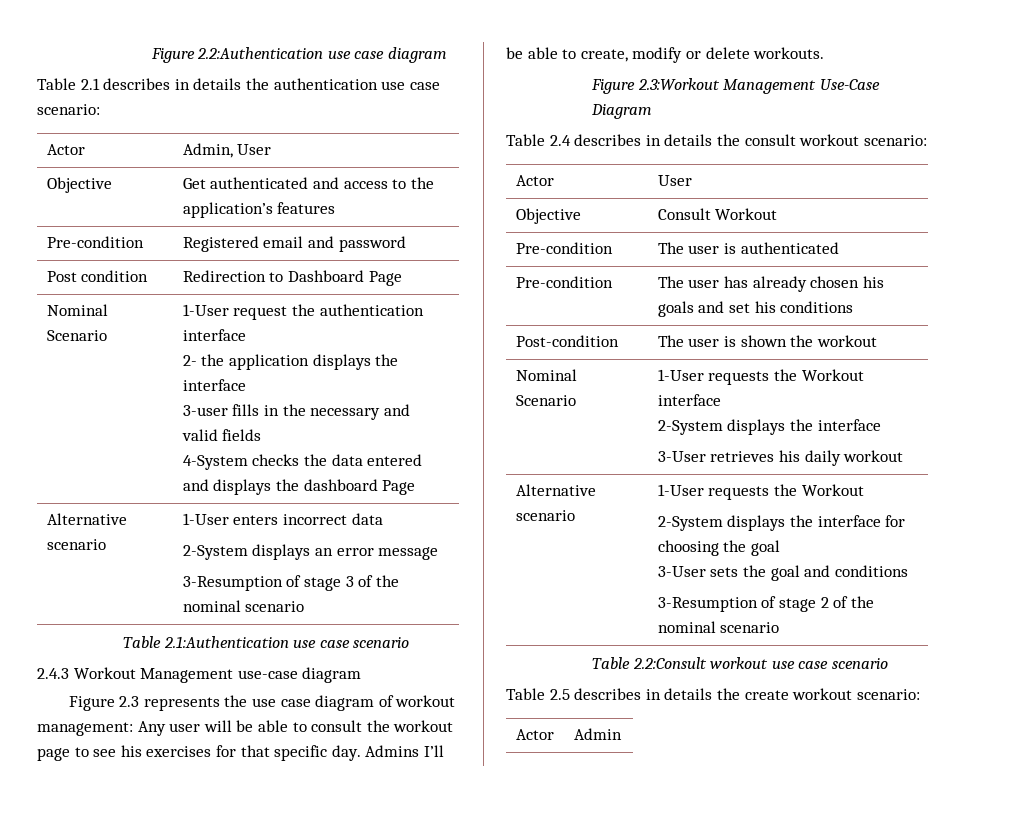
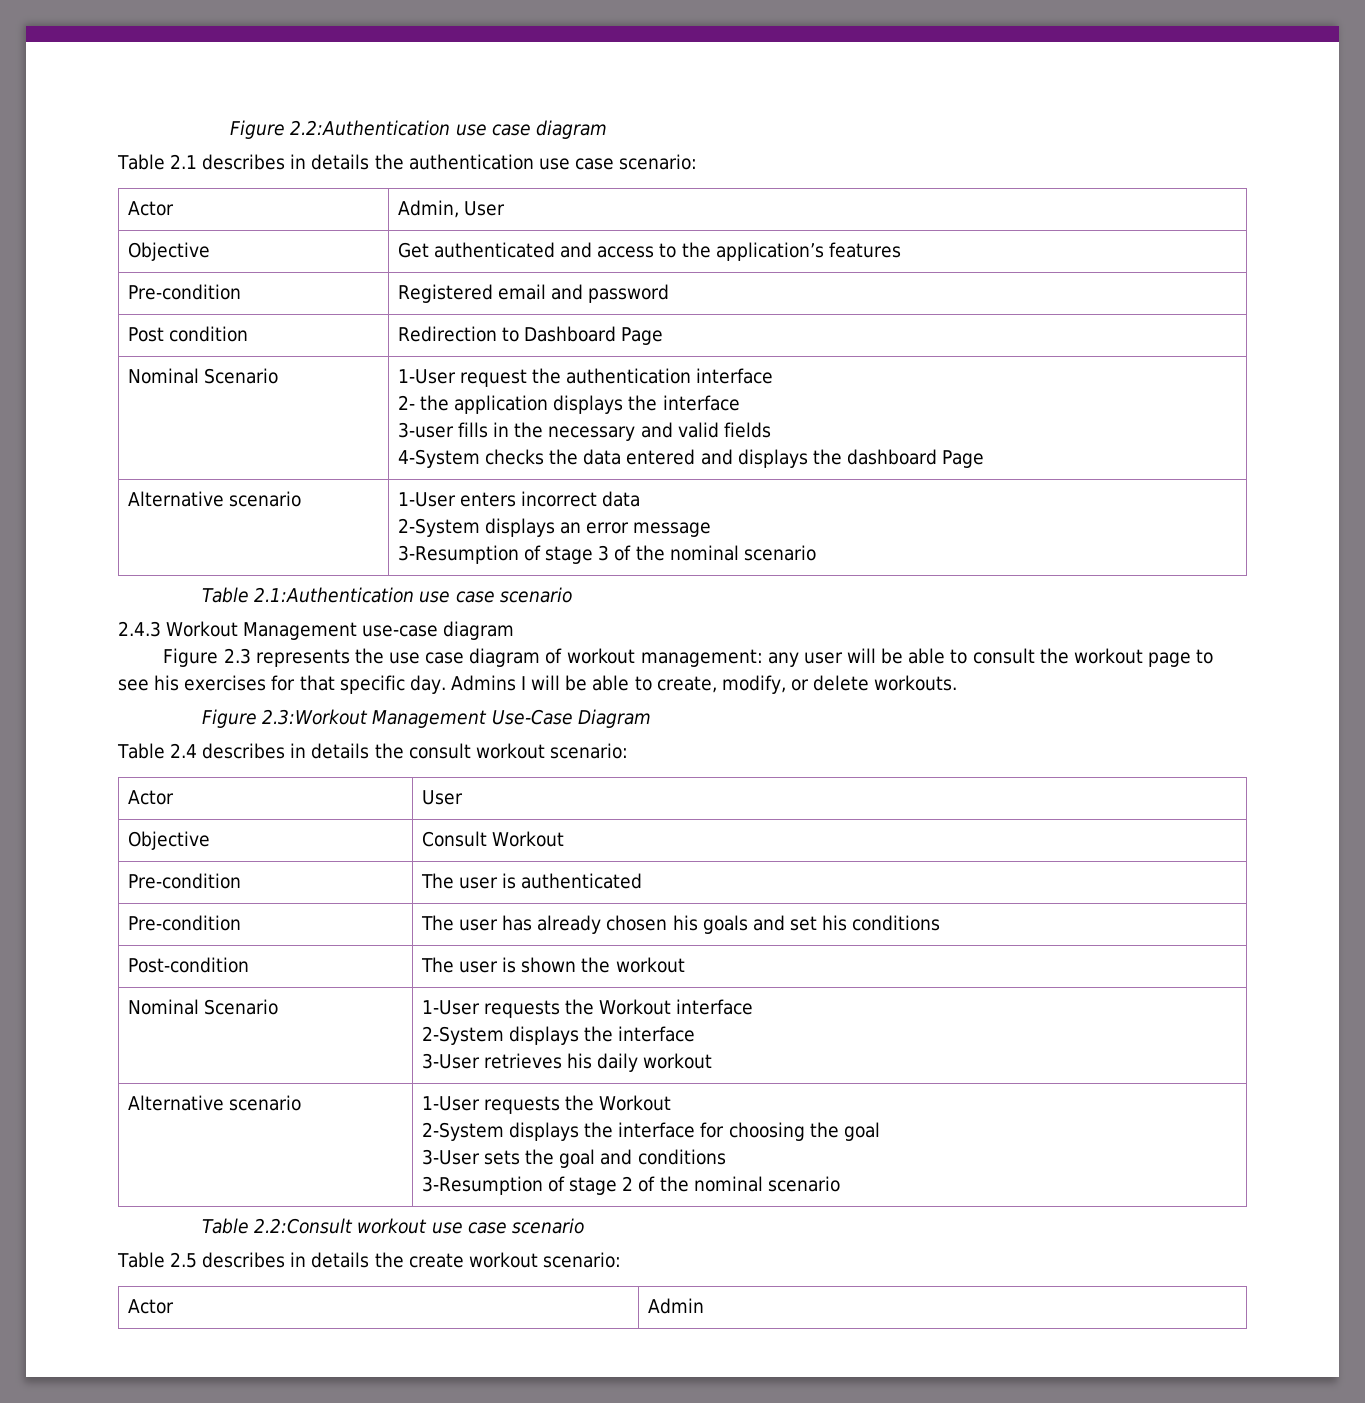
- Figure 2.3 represents the use case diagram of workout management: Any user will be able to consult the workout page to see his exercises for that specific day.
+ Figure 2.3 represents the use case diagram of workout management: any user will be able to consult the workout page to see his exercises for that specific day.
- Admins I’ll be able to create, modify or delete workouts.
+ Admins I will be able to create, modify, or delete workouts.

